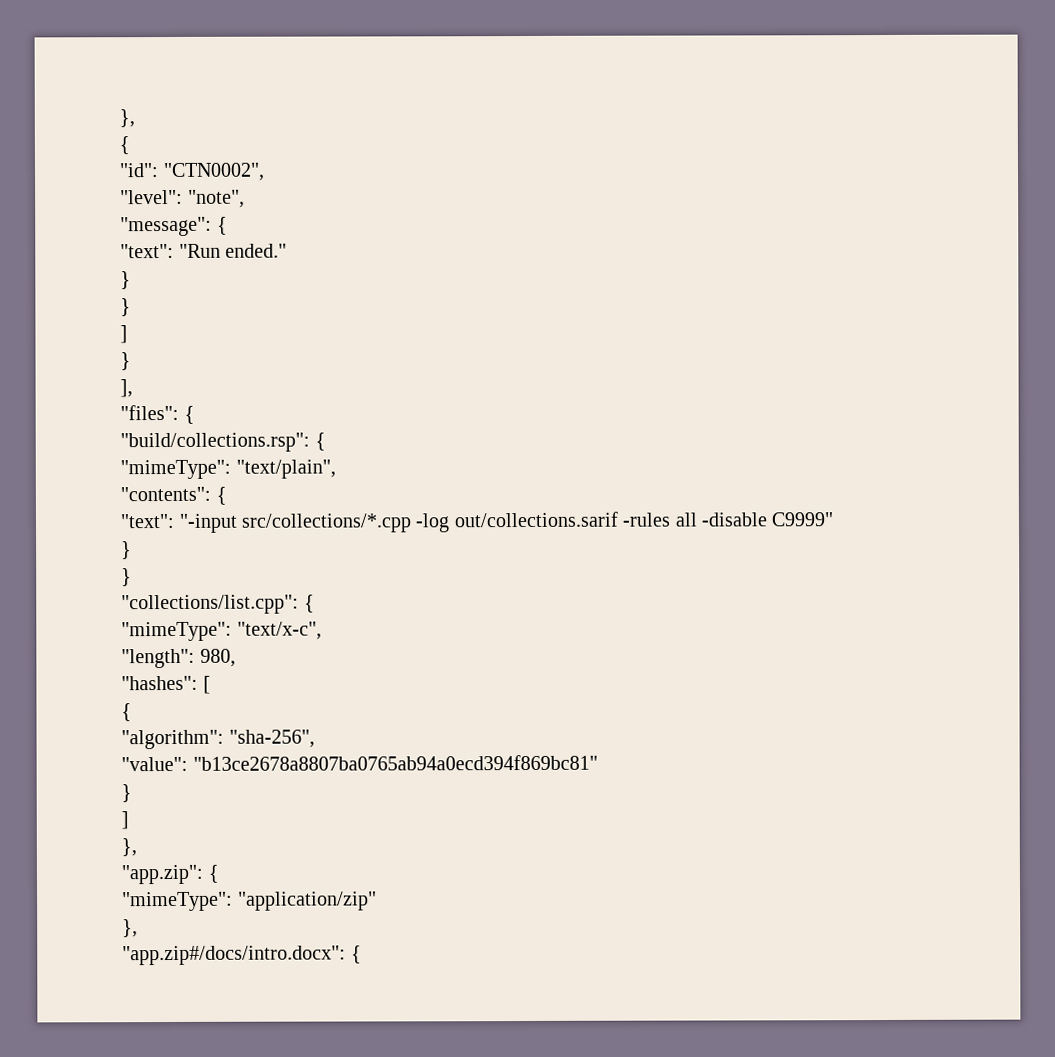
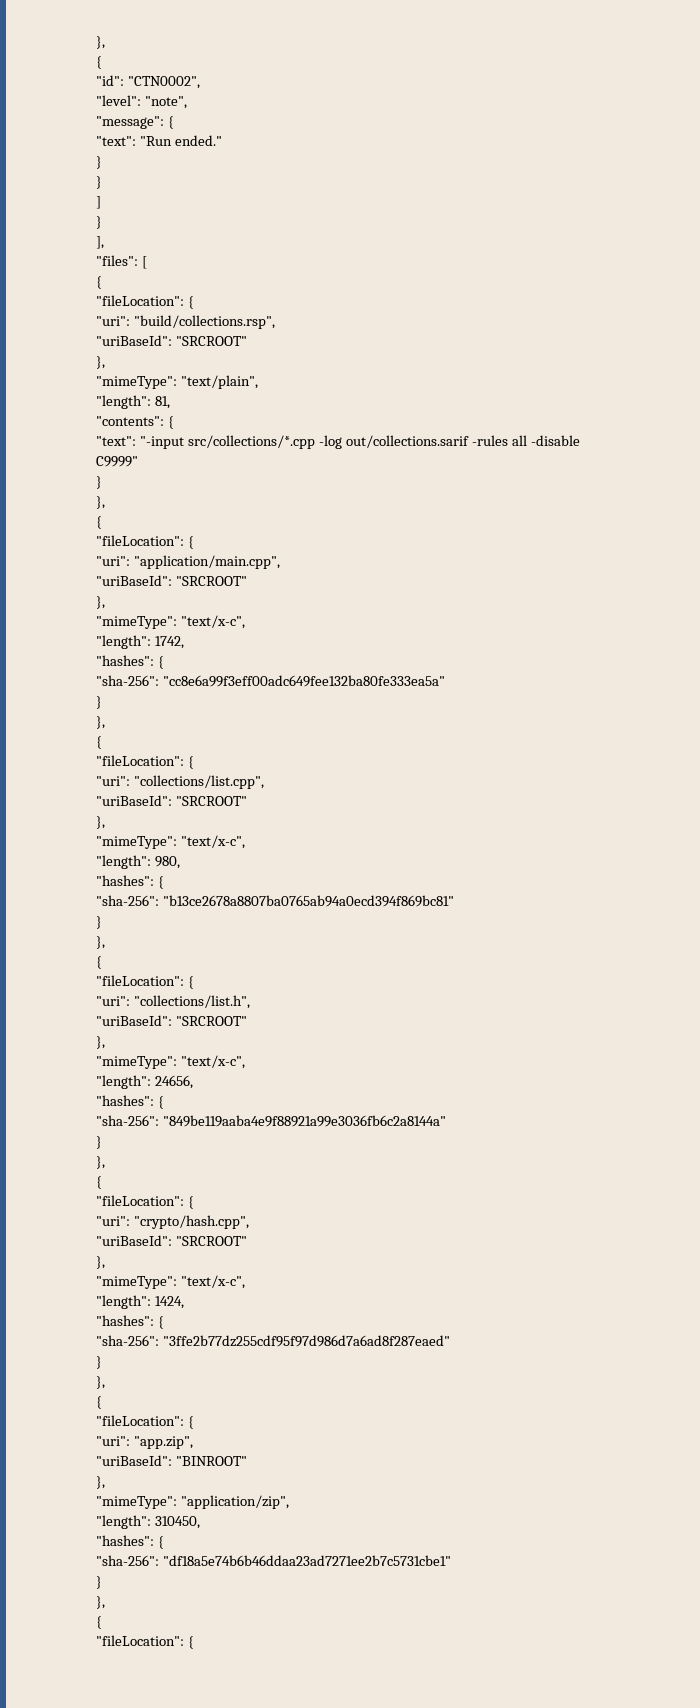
- "files": {
- "build/collections.rsp": {
+ "files": [
+ {
+ "fileLocation": {
+ "uri": "build/collections.rsp",
+ "uriBaseId": "SRCROOT"
+ },
+ "length": 81,
  "text": "-input src/collections/*.cpp -log out/collections.sarif -rules all -disable C9999"
  }
+ },
+ {
+ "fileLocation": {
+ "uri": "application/main.cpp",
+ "uriBaseId": "SRCROOT"
+ },
+ "mimeType": "text/x-c",
+ "length": 1742,
+ "hashes": {
+ "sha-256": "cc8e6a99f3eff00adc649fee132ba80fe333ea5a"
  }
- "collections/list.cpp": {
+ },
+ {
+ "fileLocation": {
+ "uri": "collections/list.cpp",
+ "uriBaseId": "SRCROOT"
+ },
  "length": 980,
- "hashes": [
+ "hashes": {
+ "sha-256": "b13ce2678a8807ba0765ab94a0ecd394f869bc81"
+ }
+ },
  {
- "algorithm": "sha-256",
- "value": "b13ce2678a8807ba0765ab94a0ecd394f869bc81"
+ "fileLocation": {
+ "uri": "collections/list.h",
+ "uriBaseId": "SRCROOT"
+ },
+ "mimeType": "text/x-c",
+ "length": 24656,
+ "hashes": {
+ "sha-256": "849be119aaba4e9f88921a99e3036fb6c2a8144a"
  }
- ]
  },
- "app.zip": {
- "mimeType": "application/zip"
+ {
+ "fileLocation": {
+ "uri": "crypto/hash.cpp",
+ "uriBaseId": "SRCROOT"
  },
- "app.zip#/docs/intro.docx": {
+ "mimeType": "text/x-c",
+ "length": 1424,
+ "hashes": {
+ "sha-256": "3ffe2b77dz255cdf95f97d986d7a6ad8f287eaed"
+ }
+ },
+ {
+ "fileLocation": {
+ "uri": "app.zip",
+ "uriBaseId": "BINROOT"
+ },
+ "mimeType": "application/zip",
+ "length": 310450,
+ "hashes": {
+ "sha-256": "df18a5e74b6b46ddaa23ad7271ee2b7c5731cbe1"
+ }
+ },
+ {
+ "fileLocation": {

